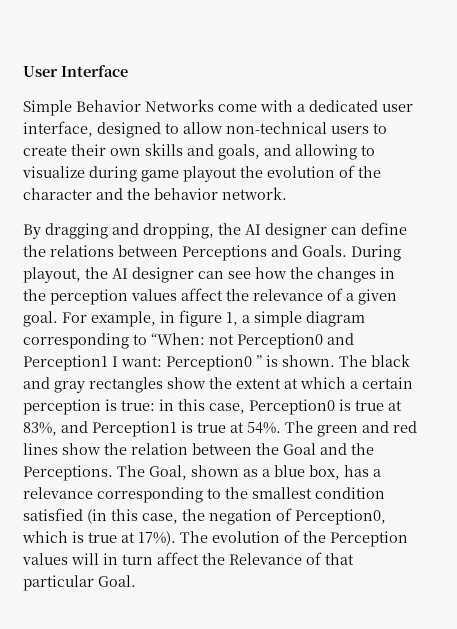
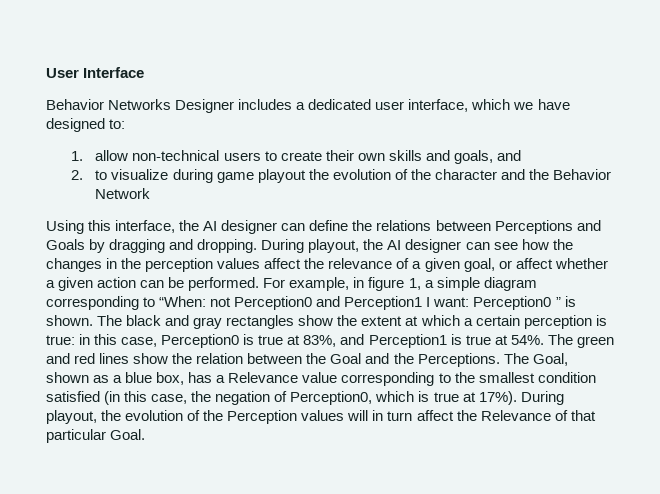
- Simple Behavior Networks come with a dedicated user interface, designed to allow non-technical users to create their own skills and goals, and allowing to visualize during game playout the evolution of the character and the behavior network.
- By dragging and dropping, the AI designer can define the relations between Perceptions and Goals.
+ Behavior Networks Designer includes a dedicated user interface, which we have designed to:
+ 1. allow non-technical users to create their own skills and goals, and
+ 2. to visualize during game playout the evolution of the character and the Behavior Network
+ Using this interface, the AI designer can define the relations between Perceptions and Goals by dragging and dropping.
- During playout, the AI designer can see how the changes in the perception values affect the relevance of a given goal.
+ During playout, the AI designer can see how the changes in the perception values affect the relevance of a given goal, or affect whether a given action can be performed.
- The Goal, shown as a blue box, has a relevance corresponding to the smallest condition satisfied (in this case, the negation of Perception0, which is true at 17%).
+ The Goal, shown as a blue box, has a Relevance value corresponding to the smallest condition satisfied (in this case, the negation of Perception0, which is true at 17%).
- The evolution of the Perception values will in turn affect the Relevance of that particular Goal.
+ During playout, the evolution of the Perception values will in turn affect the Relevance of that particular Goal.

